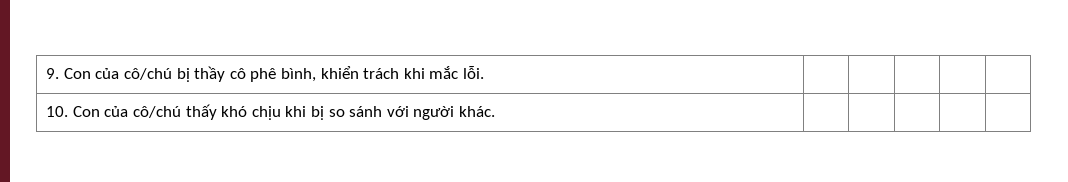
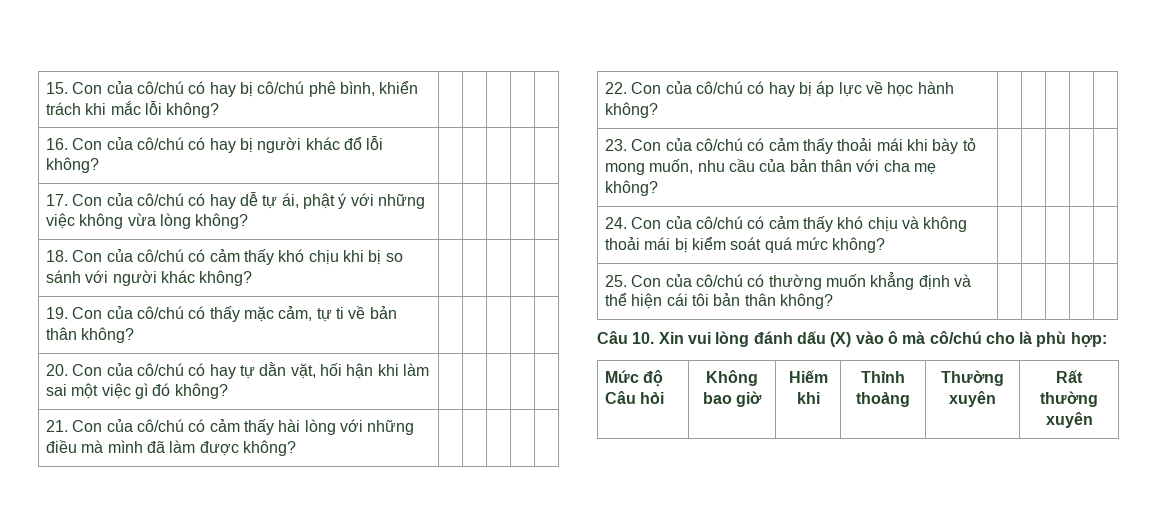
- 9. Con của cô/chú bị thầy cô phê bình, khiển trách khi mắc lỗi. | | | | |
- 10. Con của cô/chú thấy khó chịu khi bị so sánh với người khác. | | | | |
+ 15. Con của cô/chú có hay bị cô/chú phê bình, khiển trách khi mắc lỗi không? | | | | |
+ 16. Con của cô/chú có hay bị người khác đổ lỗi không? | | | | |
+ 17. Con của cô/chú có hay dễ tự ái, phật ý với những việc không vừa lòng không? | | | | |
+ 18. Con của cô/chú có cảm thấy khó chịu khi bị so sánh với người khác không? | | | | |
+ 19. Con của cô/chú có thấy mặc cảm, tự ti về bản thân không? | | | | |
+ 20. Con của cô/chú có hay tự dằn vặt, hối hận khi làm sai một việc gì đó không? | | | | |
+ 21. Con của cô/chú có cảm thấy hài lòng với những điều mà mình đã làm được không? | | | | |
+ 22. Con của cô/chú có hay bị áp lực về học hành không? | | | | |
+ 23. Con của cô/chú có cảm thấy thoải mái khi bày tỏ mong muốn, nhu cầu của bản thân với cha mẹ không? | | | | |
+ 24. Con của cô/chú có cảm thấy khó chịu và không thoải mái bị kiểm soát quá mức không? | | | | |
+ 25. Con của cô/chú có thường muốn khẳng định và thể hiện cái tôi bản thân không? | | | | |
+ Câu 10. Xin vui lòng đánh dấu (X) vào ô mà cô/chú cho là phù hợp:
+ Mức độ Câu hỏi | Không bao giờ | Hiếm khi | Thỉnh thoảng | Thường xuyên | Rất thường xuyên

